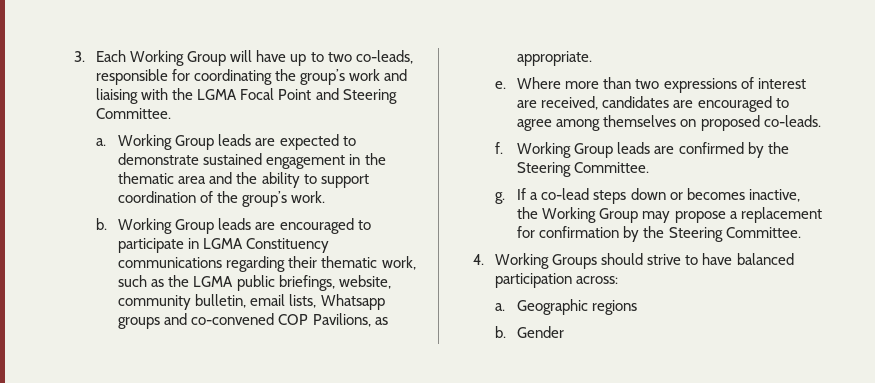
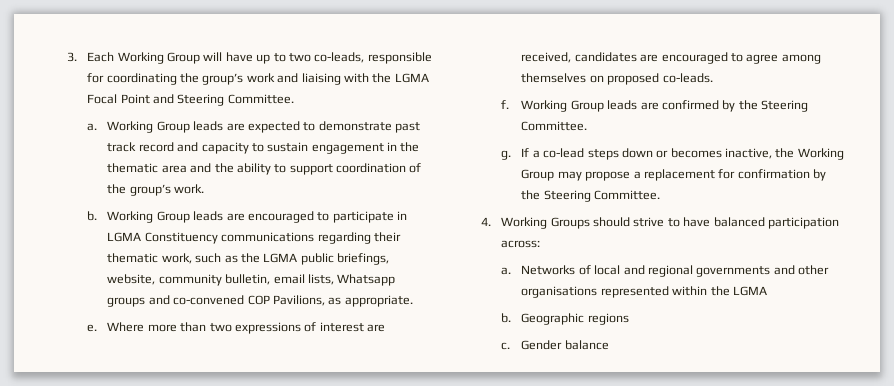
- Working Group leads are expected to demonstrate sustained engagement in the thematic area and the ability to support coordination of the group’s work.
+ Working Group leads are expected to demonstrate past track record and capacity to sustain engagement in the thematic area and the ability to support coordination of the group’s work.
+ Networks of local and regional governments and other organisations represented within the LGMA
+ b.
- b. Gender
+ c. Gender balance

